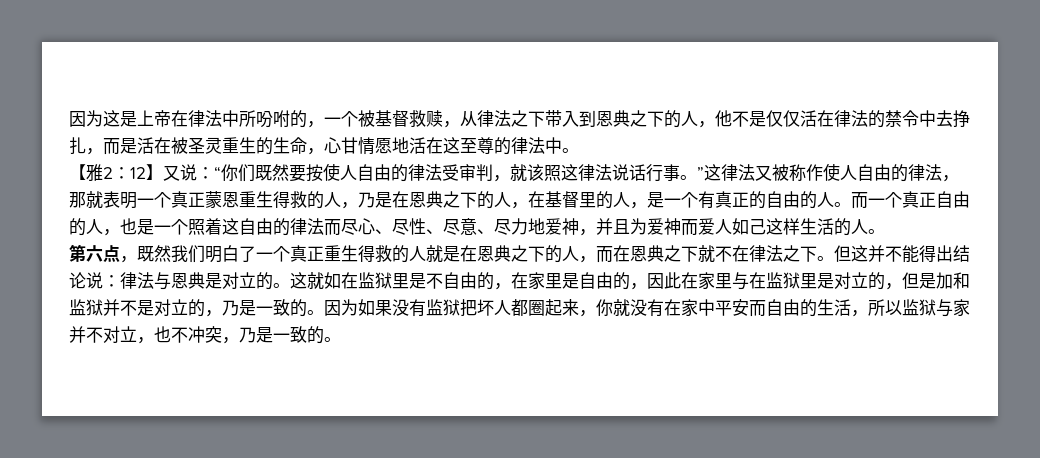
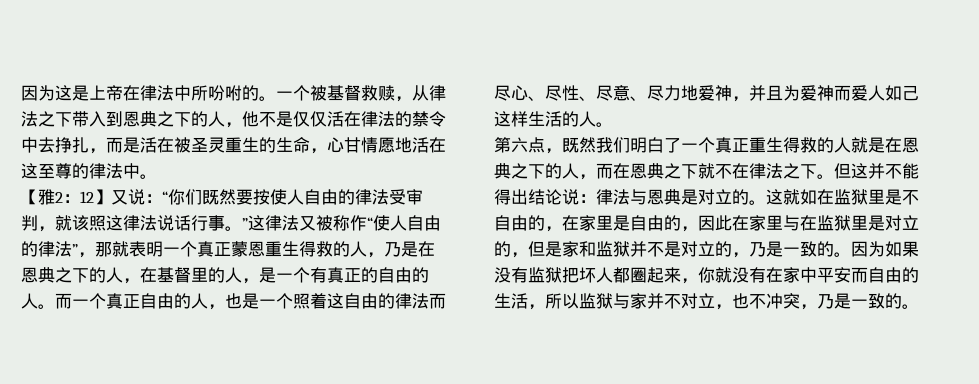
- 因为这是上帝在律法中所吩咐的，一个被基督救赎，从律法之下带入到恩典之下的人，他不是仅仅活在律法的禁令中去挣扎，而是活在被圣灵重生的生命，心甘情愿地活在这至尊的律法中。
+ 因为这是上帝在律法中所吩咐的。一个被基督救赎，从律法之下带入到恩典之下的人，他不是仅仅活在律法的禁令中去挣扎，而是活在被圣灵重生的生命，心甘情愿地活在这至尊的律法中。
- 【雅2：12】又说：“你们既然要按使人自由的律法受审判，就该照这律法说话行事。”这律法又被称作使人自由的律法，那就表明一个真正蒙恩重生得救的人，乃是在恩典之下的人，在基督里的人，是一个有真正的自由的人。
+ 【雅2：12】又说：“你们既然要按使人自由的律法受审判，就该照这律法说话行事。”这律法又被称作“使人自由的律法”，那就表明一个真正蒙恩重生得救的人，乃是在恩典之下的人，在基督里的人，是一个有真正的自由的人。
- 这就如在监狱里是不自由的，在家里是自由的，因此在家里与在监狱里是对立的，但是加和监狱并不是对立的，乃是一致的。
+ 这就如在监狱里是不自由的，在家里是自由的，因此在家里与在监狱里是对立的，但是家和监狱并不是对立的，乃是一致的。

